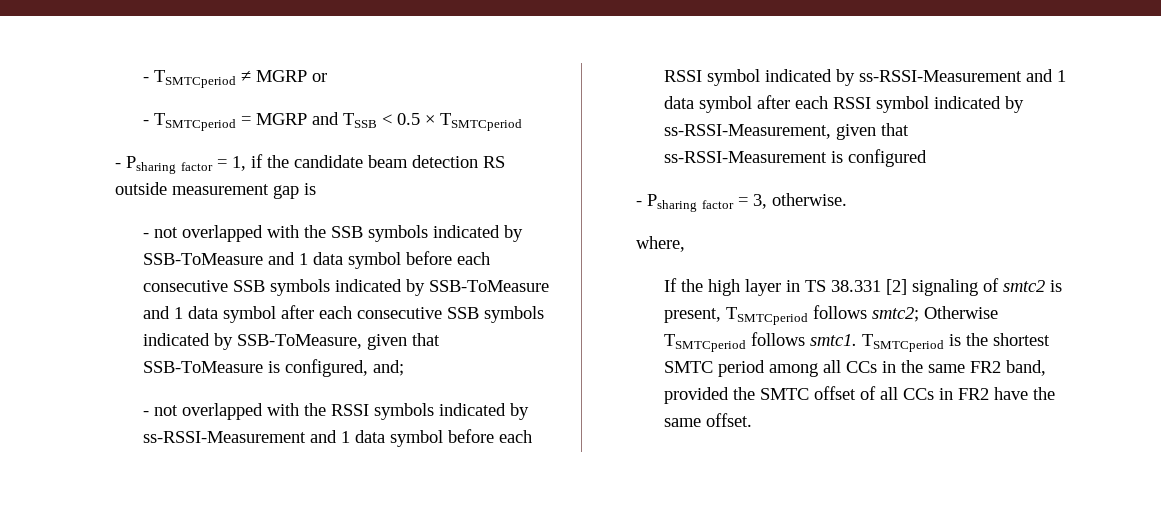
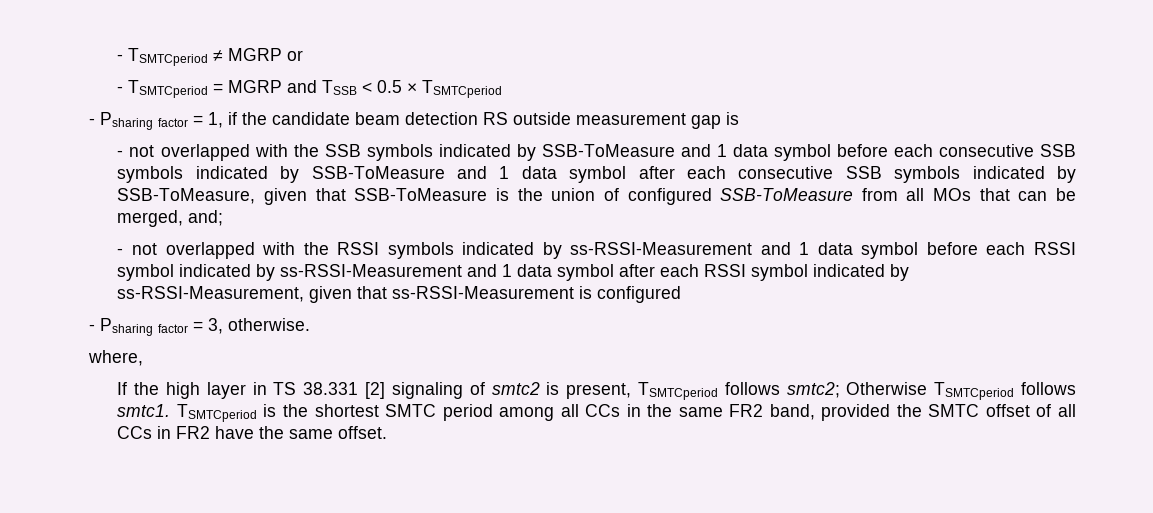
- - not overlapped with the SSB symbols indicated by SSB-ToMeasure and 1 data symbol before each consecutive SSB symbols indicated by SSB-ToMeasure and 1 data symbol after each consecutive SSB symbols indicated by SSB-ToMeasure, given that SSB-ToMeasure is configured, and;
+ - not overlapped with the SSB symbols indicated by SSB-ToMeasure and 1 data symbol before each consecutive SSB symbols indicated by SSB-ToMeasure and 1 data symbol after each consecutive SSB symbols indicated by SSB-ToMeasure, given that SSB-ToMeasure is the union of configured SSB-ToMeasure from all MOs that can be merged, and;

